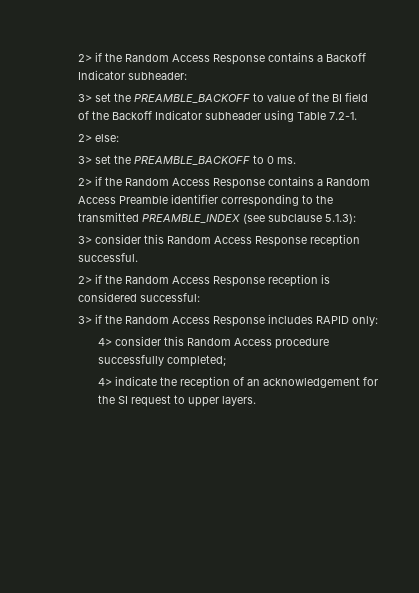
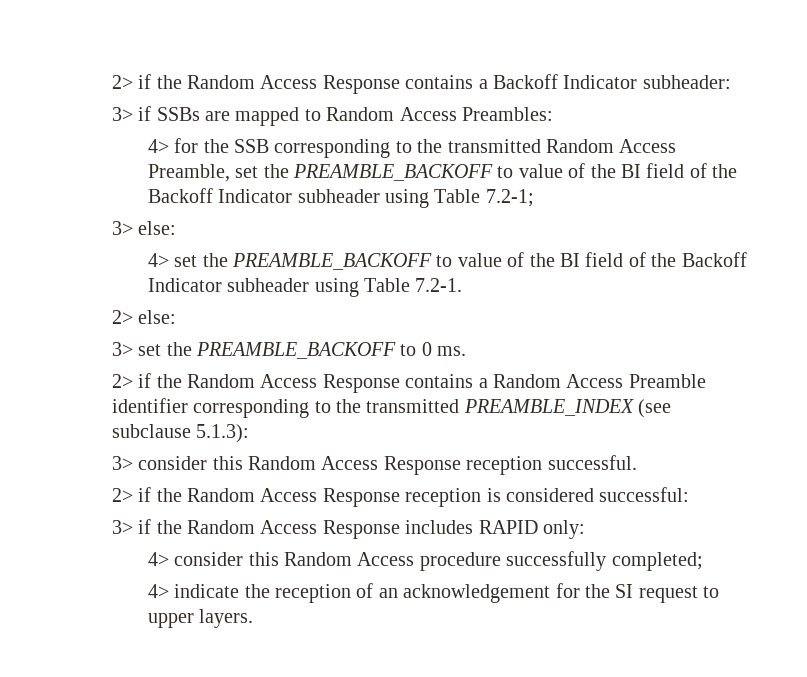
- 3> set the PREAMBLE_BACKOFF to value of the BI field of the Backoff Indicator subheader using Table 7.2-1.
+ 3> if SSBs are mapped to Random Access Preambles:
+ 4> for the SSB corresponding to the transmitted Random Access Preamble, set the PREAMBLE_BACKOFF to value of the BI field of the Backoff Indicator subheader using Table 7.2-1;
+ 3> else:
+ 4> set the PREAMBLE_BACKOFF to value of the BI field of the Backoff Indicator subheader using Table 7.2-1.

